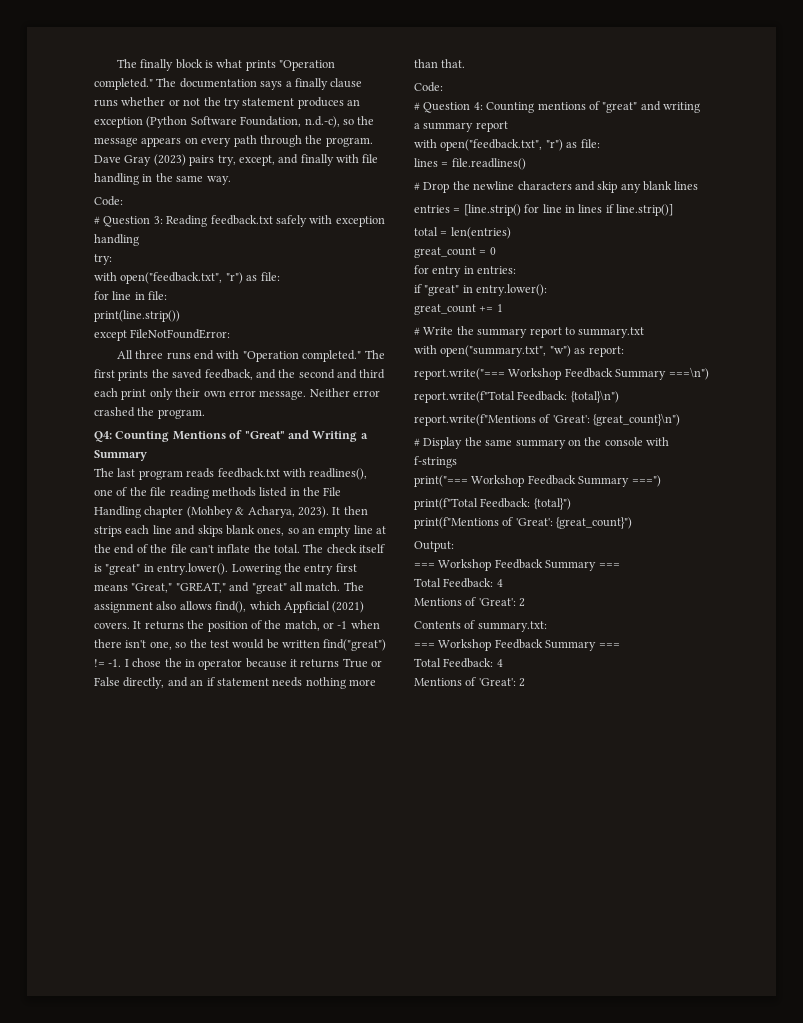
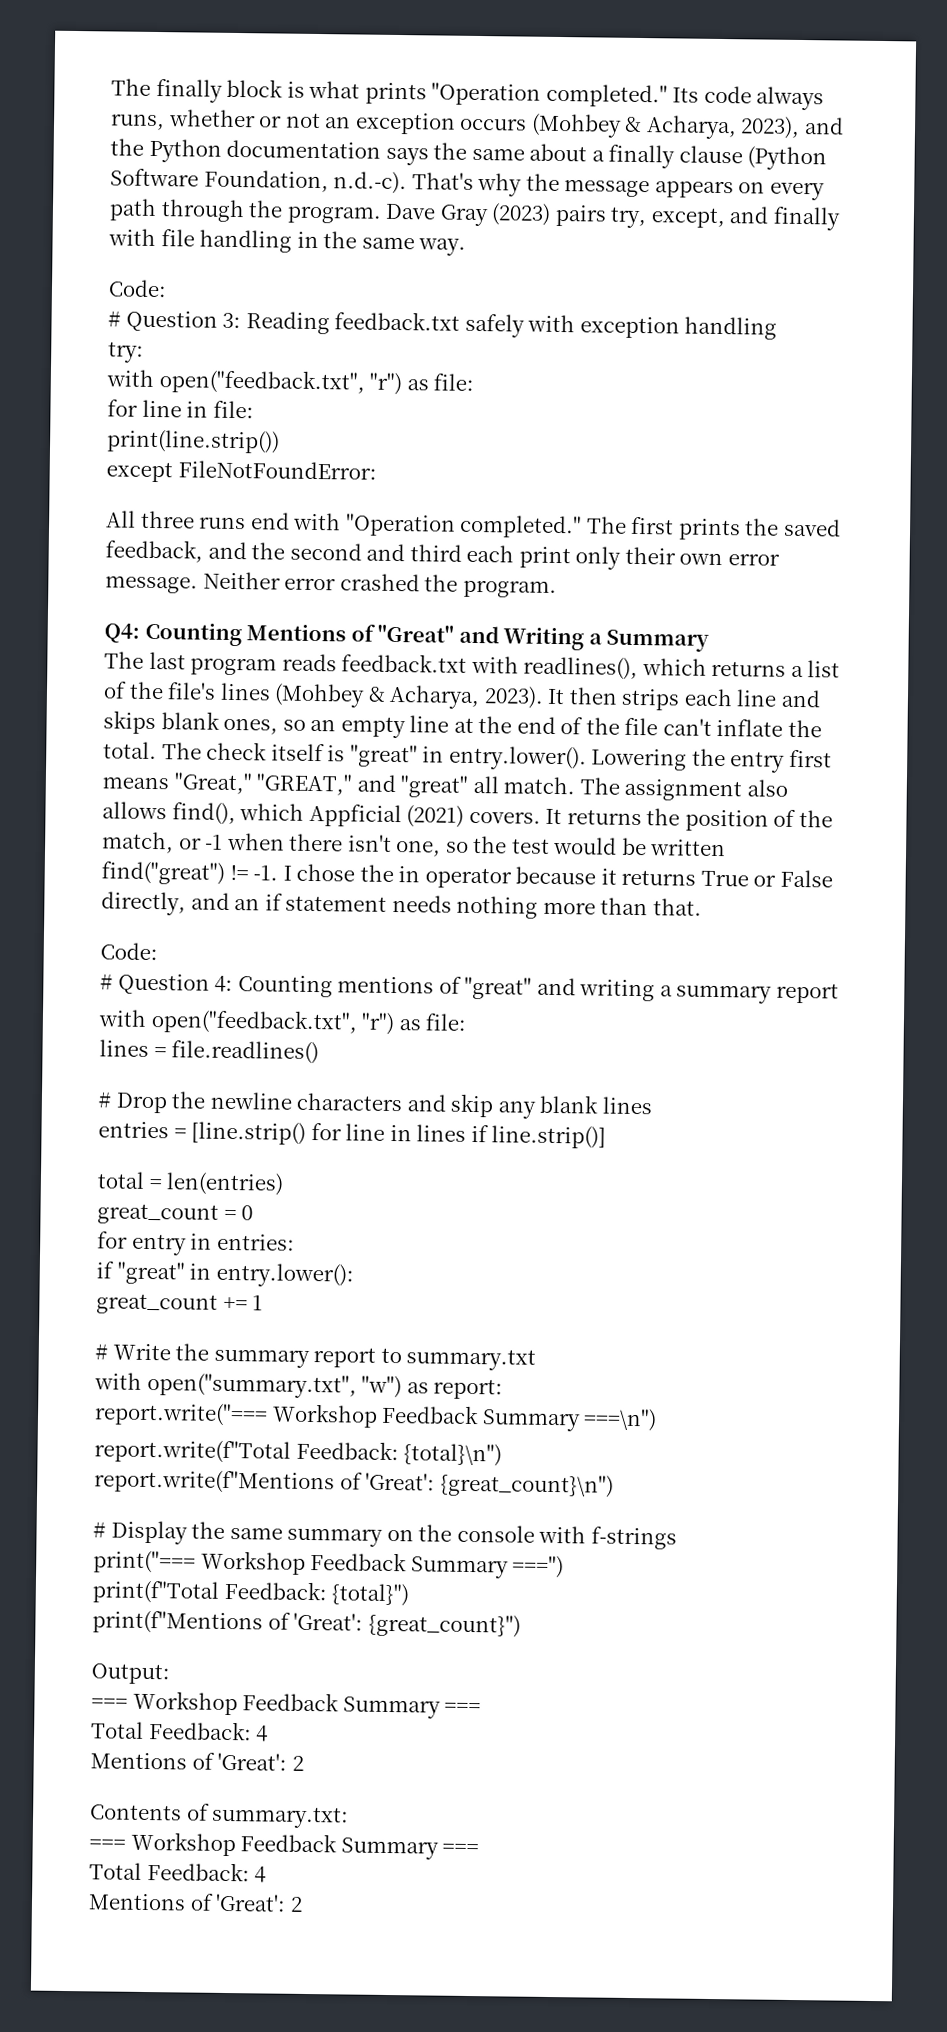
- The documentation says a finally clause runs whether or not the try statement produces an exception (Python Software Foundation, n.d.-c), so the message appears on every path through the program.
+ Its code always runs, whether or not an exception occurs (Mohbey & Acharya, 2023), and the Python documentation says the same about a finally clause (Python Software Foundation, n.d.-c). That's why the message appears on every path through the program.
- The last program reads feedback.txt with readlines(), one of the file reading methods listed in the File Handling chapter (Mohbey & Acharya, 2023).
+ The last program reads feedback.txt with readlines(), which returns a list of the file's lines (Mohbey & Acharya, 2023).

